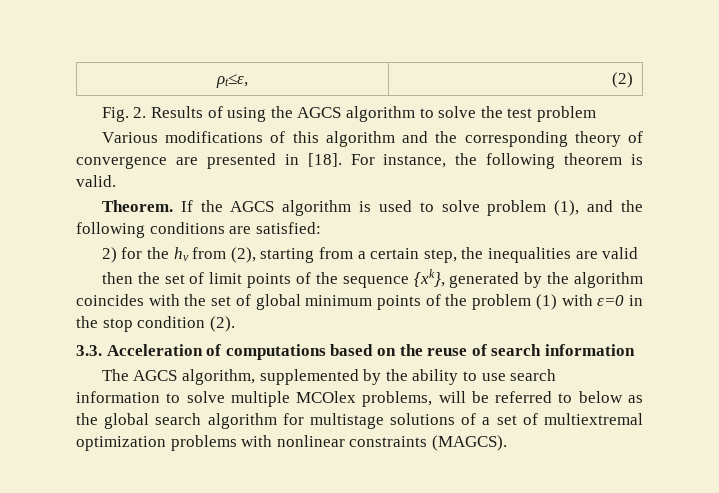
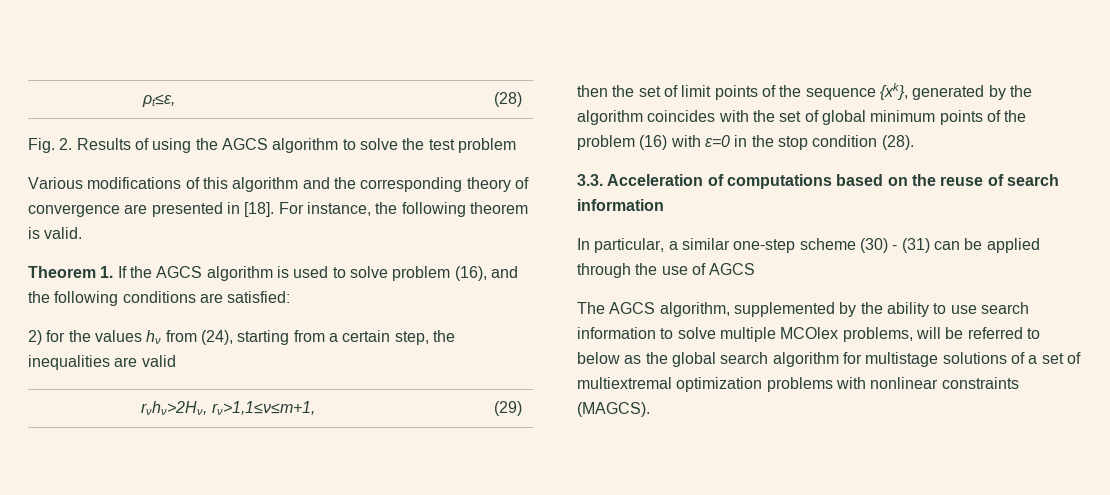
- ρt≤ε, | (2)
+ ρt≤ε, | (28)
- Theorem. If the AGCS algorithm is used to solve problem (1), and the following conditions are satisfied:
+ Theorem 1. If the AGCS algorithm is used to solve problem (16), and the following conditions are satisfied:
- 2) for the hν from (2), starting from a certain step, the inequalities are valid
+ 2) for the values hν from (24), starting from a certain step, the inequalities are valid
+ rνhν>2Hν, rν>1,1≤ν≤m+1, | (29)
- then the set of limit points of the sequence {xk}, generated by the algorithm coincides with the set of global minimum points of the problem (1) with ε=0 in the stop condition (2).
+ then the set of limit points of the sequence {xk}, generated by the algorithm coincides with the set of global minimum points of the problem (16) with ε=0 in the stop condition (28).
+ In particular, a similar one-step scheme (30) - (31) can be applied through the use of AGCS

